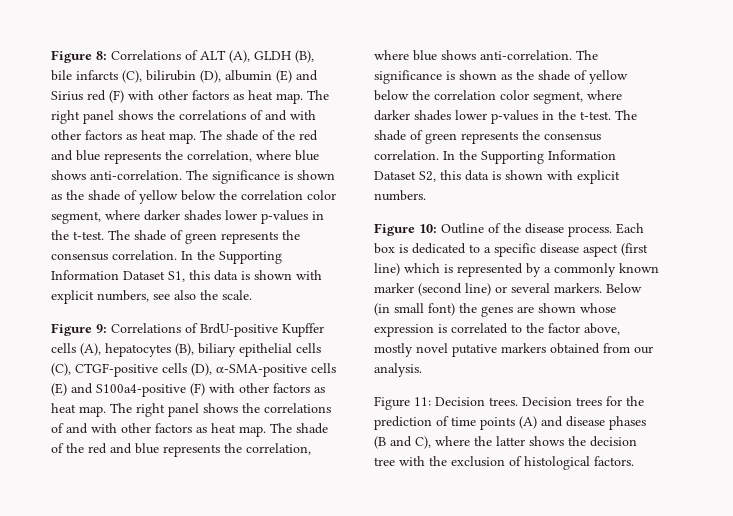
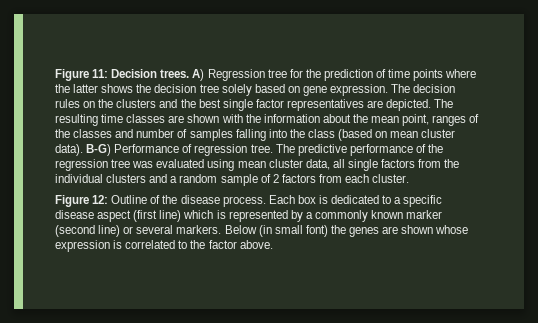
- Figure 8: Correlations of ALT (A), GLDH (B), bile infarcts (C), bilirubin (D), albumin (E) and Sirius red (F) with other factors as heat map. The right panel shows the correlations of and with other factors as heat map. The shade of the red and blue represents the correlation, where blue shows anti-correlation. The significance is shown as the shade of yellow below the correlation color segment, where darker shades lower p-values in the t-test. The shade of green represents the consensus correlation. In the Supporting Information Dataset S1, this data is shown with explicit numbers, see also the scale.
- Figure 9: Correlations of BrdU-positive Kupffer cells (A), hepatocytes (B), biliary epithelial cells (C), CTGF-positive cells (D), α-SMA-positive cells (E) and S100a4-positive (F) with other factors as heat map. The right panel shows the correlations of and with other factors as heat map. The shade of the red and blue represents the correlation, where blue shows anti-correlation. The significance is shown as the shade of yellow below the correlation color segment, where darker shades lower p-values in the t-test. The shade of green represents the consensus correlation. In the Supporting Information Dataset S2, this data is shown with explicit numbers.
- Figure 10: Outline of the disease process.
+ Figure 11: Decision trees. A) Regression tree for the prediction of time points where the latter shows the decision tree solely based on gene expression. The decision rules on the clusters and the best single factor representatives are depicted. The resulting time classes are shown with the information about the mean point, ranges of the classes and number of samples falling into the class (based on mean cluster data). B-G) Performance of regression tree. The predictive performance of the regression tree was evaluated using mean cluster data, all single factors from the individual clusters and a random sample of 2 factors from each cluster.
+ Figure 12: Outline of the disease process.
- Below (in small font) the genes are shown whose expression is correlated to the factor above, mostly novel putative markers obtained from our analysis.
- Figure 11: Decision trees. Decision trees for the prediction of time points (A) and disease phases (B and C), where the latter shows the decision tree with the exclusion of histological factors.
+ Below (in small font) the genes are shown whose expression is correlated to the factor above.

